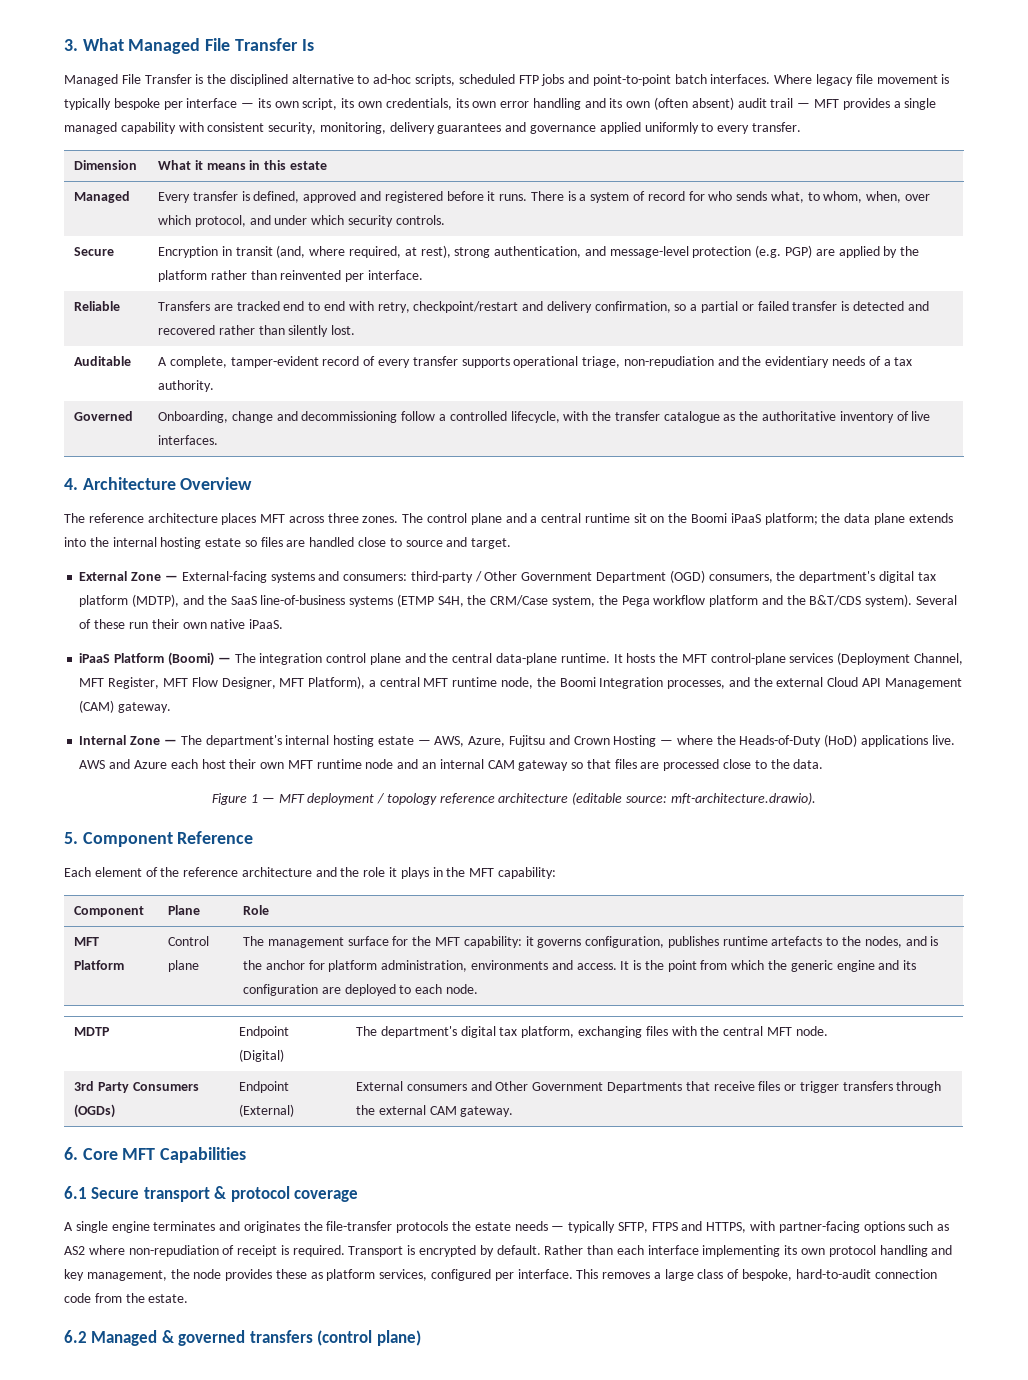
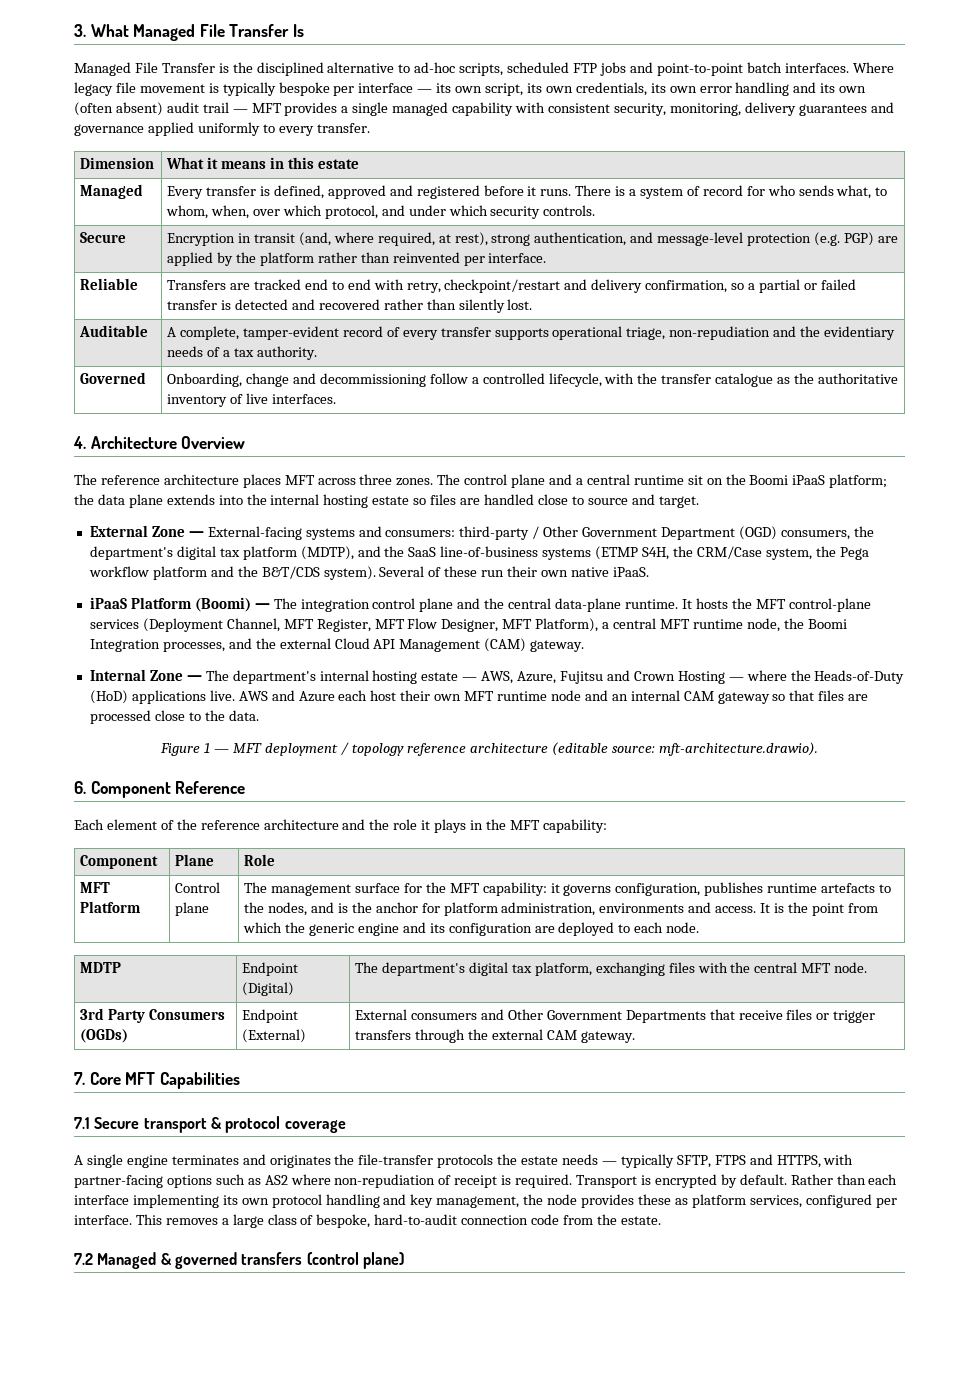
- 5. Component Reference
+ 6. Component Reference
- 6. Core MFT Capabilities
+ 7. Core MFT Capabilities
- 6.1 Secure transport & protocol coverage
+ 7.1 Secure transport & protocol coverage
- 6.2 Managed & governed transfers (control plane)
+ 7.2 Managed & governed transfers (control plane)

